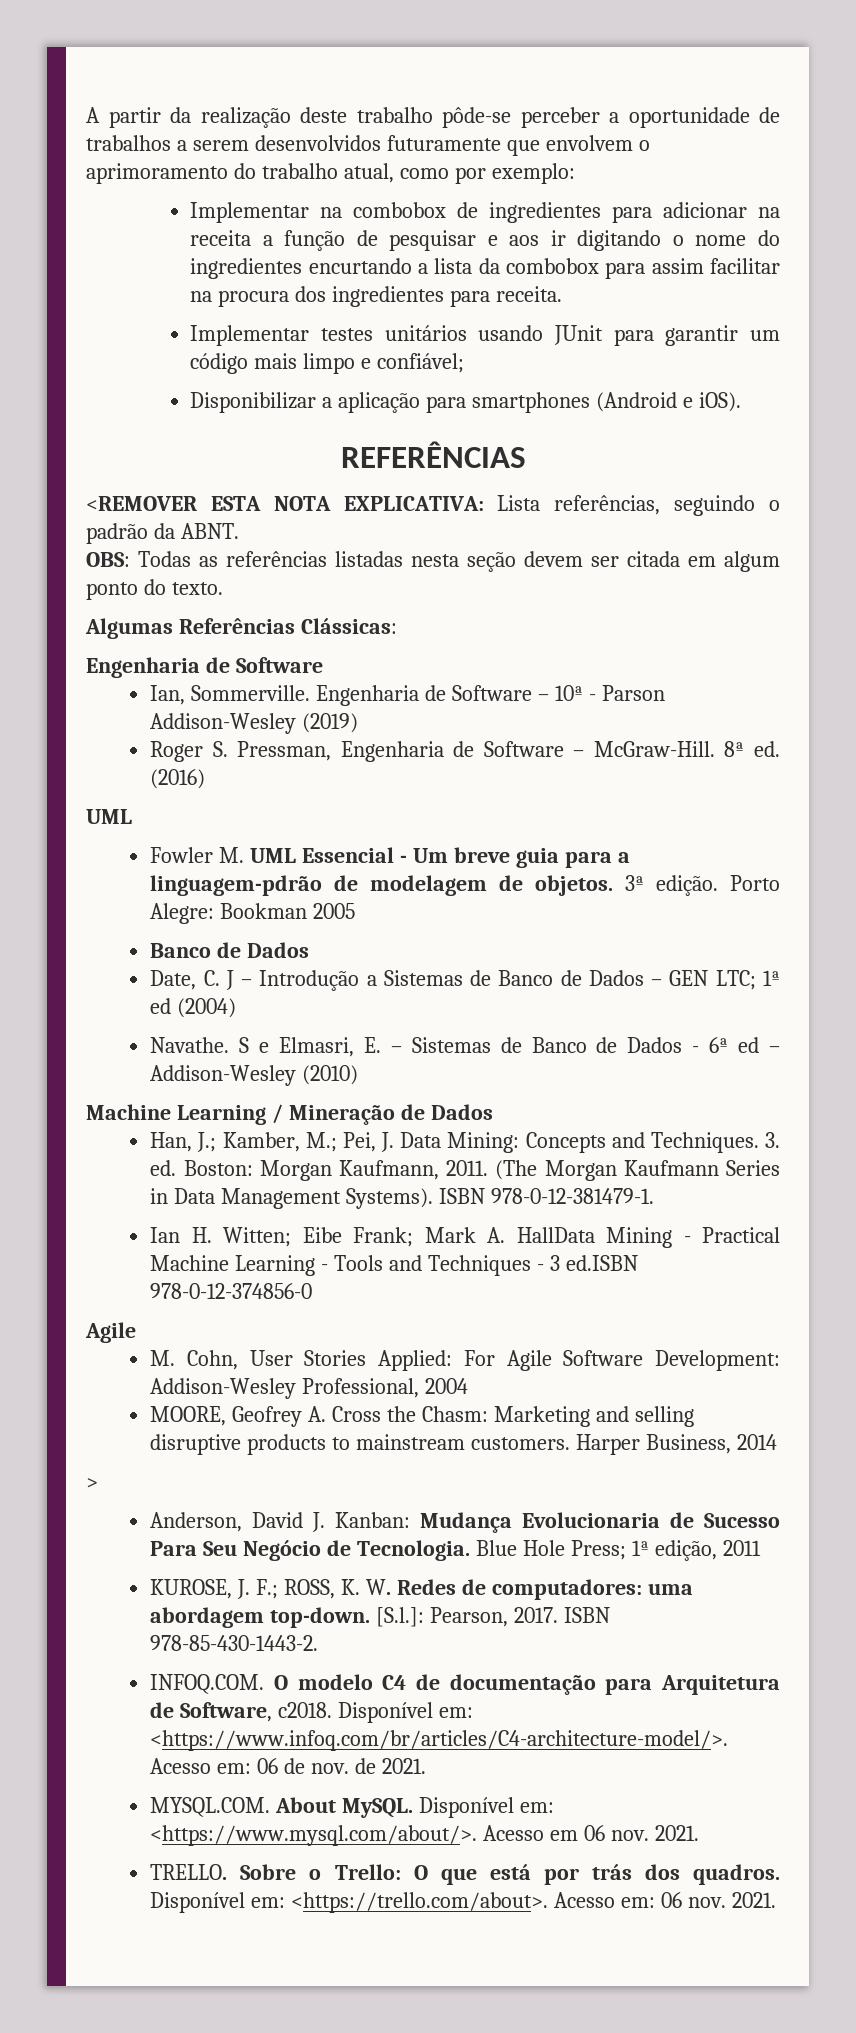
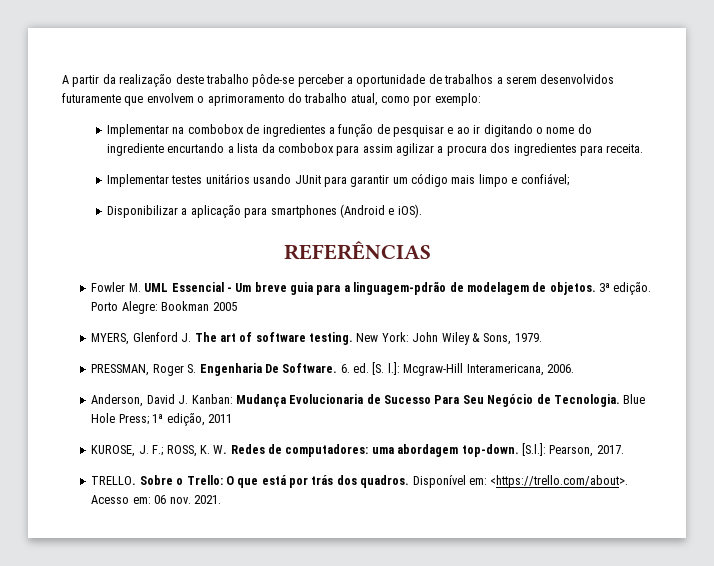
- Implementar na combobox de ingredientes para adicionar na receita a função de pesquisar e aos ir digitando o nome do ingredientes encurtando a lista da combobox para assim facilitar na procura dos ingredientes para receita.
+ Implementar na combobox de ingredientes a função de pesquisar e ao ir digitando o nome do ingrediente encurtando a lista da combobox para assim agilizar a procura dos ingredientes para receita.
- <REMOVER ESTA NOTA EXPLICATIVA: Lista referências, seguindo o padrão da ABNT.
- OBS: Todas as referências listadas nesta seção devem ser citada em algum ponto do texto.
- Algumas Referências Clássicas:
- Engenharia de Software
- Ian, Sommerville. Engenharia de Software – 10ª - Parson Addison-Wesley (2019)
- Roger S. Pressman, Engenharia de Software – McGraw-Hill. 8ª ed. (2016)
- UML
  Porto Alegre: Bookman 2005
- Banco de Dados
- Date, C. J – Introdução a Sistemas de Banco de Dados – GEN LTC; 1ª ed (2004)
- Navathe. S e Elmasri, E. – Sistemas de Banco de Dados - 6ª ed – Addison-Wesley (2010)
- Machine Learning / Mineração de Dados
- Han, J.; Kamber, M.; Pei, J. Data Mining: Concepts and Techniques. 3. ed. Boston: Morgan Kaufmann, 2011. (The Morgan Kaufmann Series in Data Management Systems). ISBN 978-0-12-381479-1.
- Ian H. Witten; Eibe Frank; Mark A. HallData Mining - Practical Machine Learning - Tools and Techniques - 3 ed.ISBN 978-0-12-374856-0
- Agile
- M. Cohn, User Stories Applied: For Agile Software Development: Addison-Wesley Professional, 2004
- MOORE, Geofrey A. Cross the Chasm: Marketing and selling disruptive products to mainstream customers. Harper Business, 2014
- >
+ MYERS, Glenford J. The art of software testing. New York: John Wiley & Sons, 1979.
+ PRESSMAN, Roger S. Engenharia De Software. 6. ed. [S. l.]: Mcgraw-Hill Interamericana, 2006.
- ISBN 978-85-430-1443-2.
- INFOQ.COM. O modelo C4 de documentação para Arquitetura de Software, c2018. Disponível em: <https://www.infoq.com/br/articles/C4-architecture-model/>. Acesso em: 06 de nov. de 2021.
- MYSQL.COM. About MySQL. Disponível em: <https://www.mysql.com/about/>. Acesso em 06 nov. 2021.

